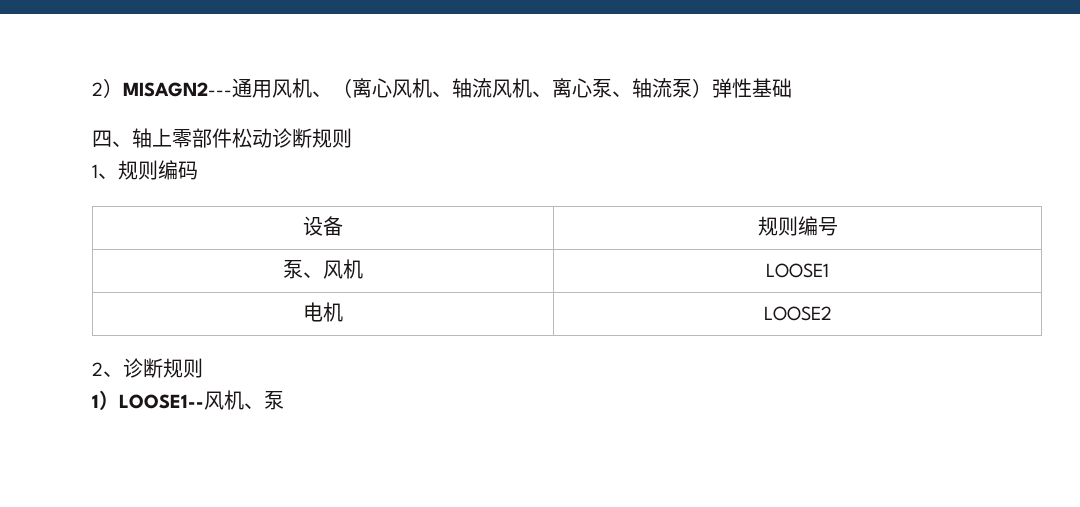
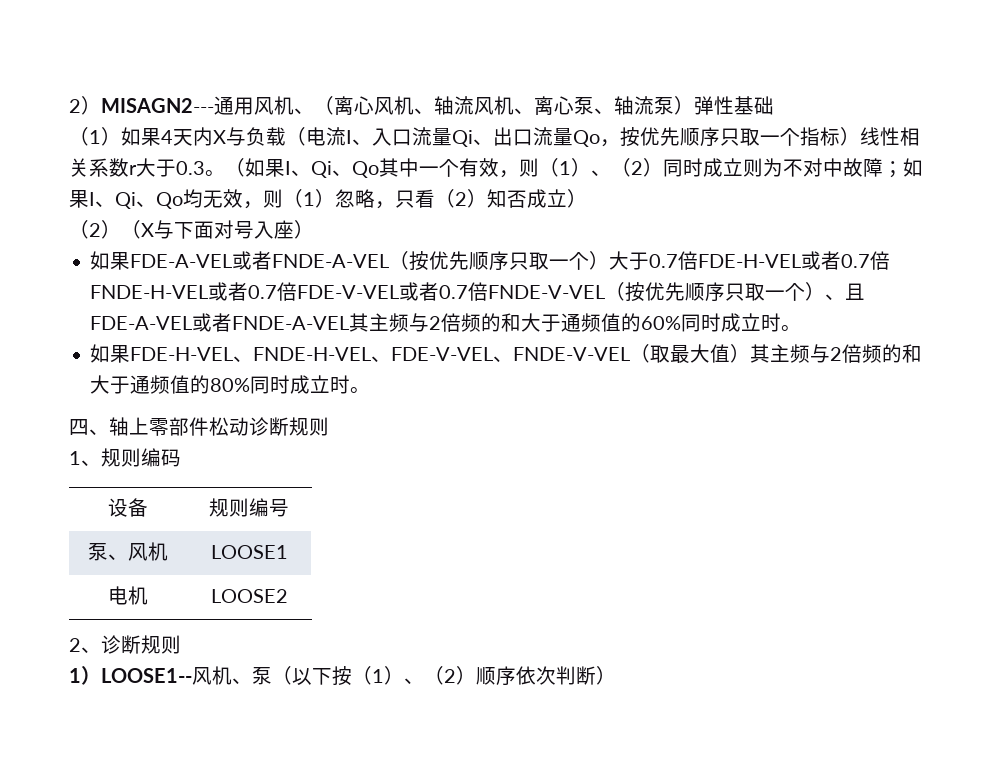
+ （1）如果4天内X与负载（电流I、入口流量Qi、出口流量Qo，按优先顺序只取一个指标）线性相关系数r大于0.3。（如果I、Qi、Qo其中一个有效，则（1）、（2）同时成立则为不对中故障；如果I、Qi、Qo均无效，则（1）忽略，只看（2）知否成立）
+ （2）（X与下面对号入座）
+ 如果FDE-A-VEL或者FNDE-A-VEL（按优先顺序只取一个）大于0.7倍FDE-H-VEL或者0.7倍FNDE-H-VEL或者0.7倍FDE-V-VEL或者0.7倍FNDE-V-VEL（按优先顺序只取一个）、且FDE-A-VEL或者FNDE-A-VEL其主频与2倍频的和大于通频值的60%同时成立时。
+ 如果FDE-H-VEL、FNDE-H-VEL、FDE-V-VEL、FNDE-V-VEL（取最大值）其主频与2倍频的和大于通频值的80%同时成立时。
- 1）LOOSE1--风机、泵
+ 1）LOOSE1--风机、泵（以下按（1）、（2）顺序依次判断）

